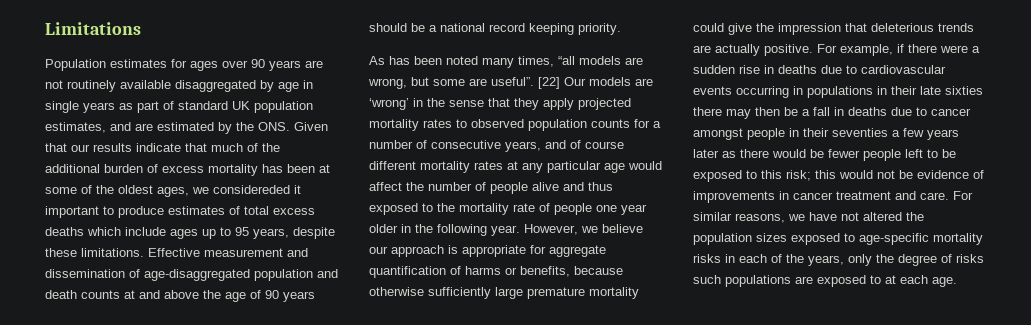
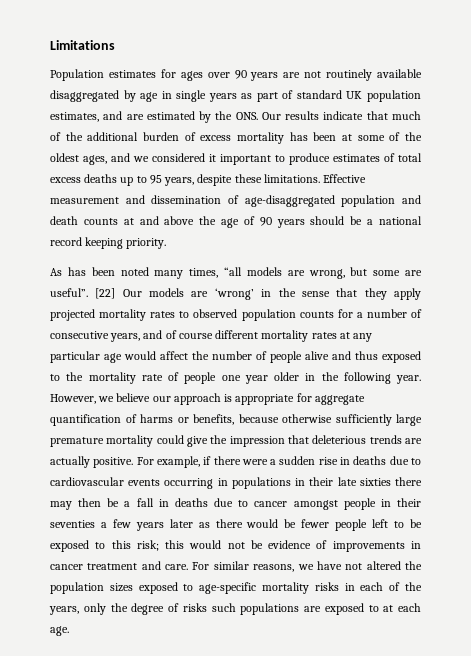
- Population estimates for ages over 90 years are not routinely available disaggregated by age in single years as part of standard UK population estimates, and are estimated by the ONS. Given that our results indicate that much of the additional burden of excess mortality has been at some of the oldest ages, we considereded it important to produce estimates of total excess deaths which include ages up to 95 years, despite these limitations.
+ Population estimates for ages over 90 years are not routinely available disaggregated by age in single years as part of standard UK population estimates, and are estimated by the ONS. Our results indicate that much of the additional burden of excess mortality has been at some of the oldest ages, and we considered it important to produce estimates of total excess deaths up to 95 years, despite these limitations.

